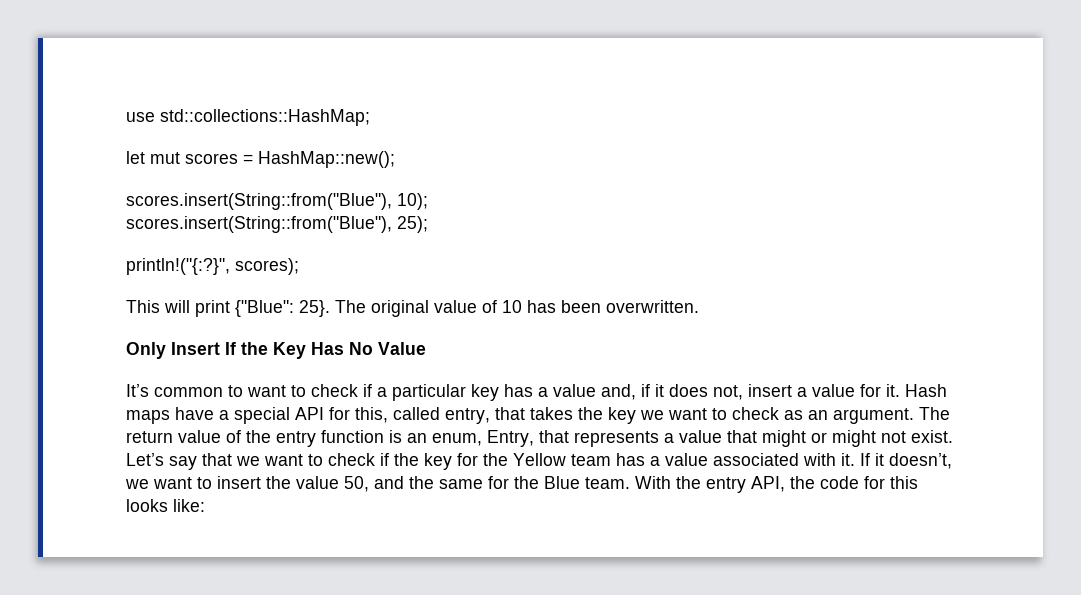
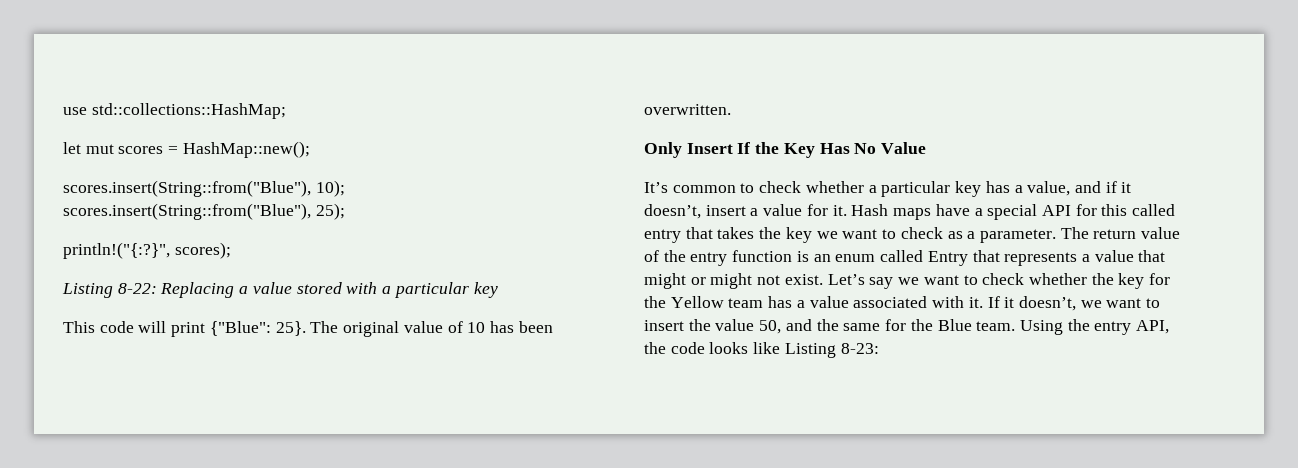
+ Listing 8-22: Replacing a value stored with a particular key
- This will print {"Blue": 25}.
+ This code will print {"Blue": 25}.
- It’s common to want to check if a particular key has a value and, if it does not, insert a value for it.
+ It’s common to check whether a particular key has a value, and if it doesn’t, insert a value for it.
- Hash maps have a special API for this, called entry, that takes the key we want to check as an argument.
+ Hash maps have a special API for this called entry that takes the key we want to check as a parameter.
- The return value of the entry function is an enum, Entry, that represents a value that might or might not exist.
+ The return value of the entry function is an enum called Entry that represents a value that might or might not exist.
- Let’s say that we want to check if the key for the Yellow team has a value associated with it.
+ Let’s say we want to check whether the key for the Yellow team has a value associated with it.
- With the entry API, the code for this looks like:
+ Using the entry API, the code looks like Listing 8-23:

